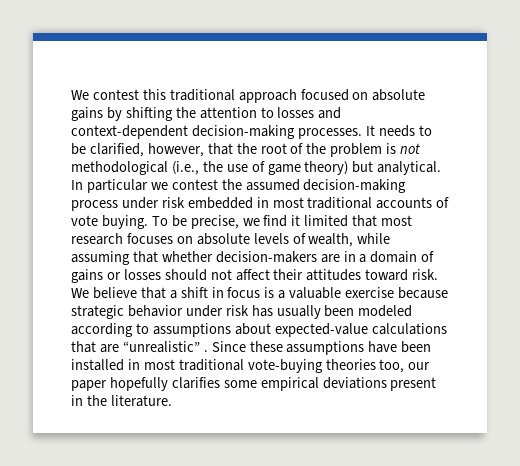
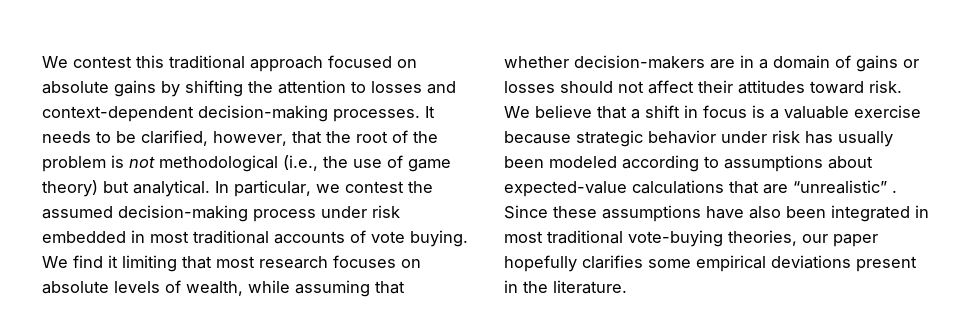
- In particular we contest the assumed decision-making process under risk embedded in most traditional accounts of vote buying.
+ In particular, we contest the assumed decision-making process under risk embedded in most traditional accounts of vote buying.
- To be precise, we find it limited that most research focuses on absolute levels of wealth, while assuming that whether decision-makers are in a domain of gains or losses should not affect their attitudes toward risk.
+ We find it limiting that most research focuses on absolute levels of wealth, while assuming that whether decision-makers are in a domain of gains or losses should not affect their attitudes toward risk.
- Since these assumptions have been installed in most traditional vote-buying theories too, our paper hopefully clarifies some empirical deviations present in the literature.
+ Since these assumptions have also been integrated in most traditional vote-buying theories, our paper hopefully clarifies some empirical deviations present in the literature.

